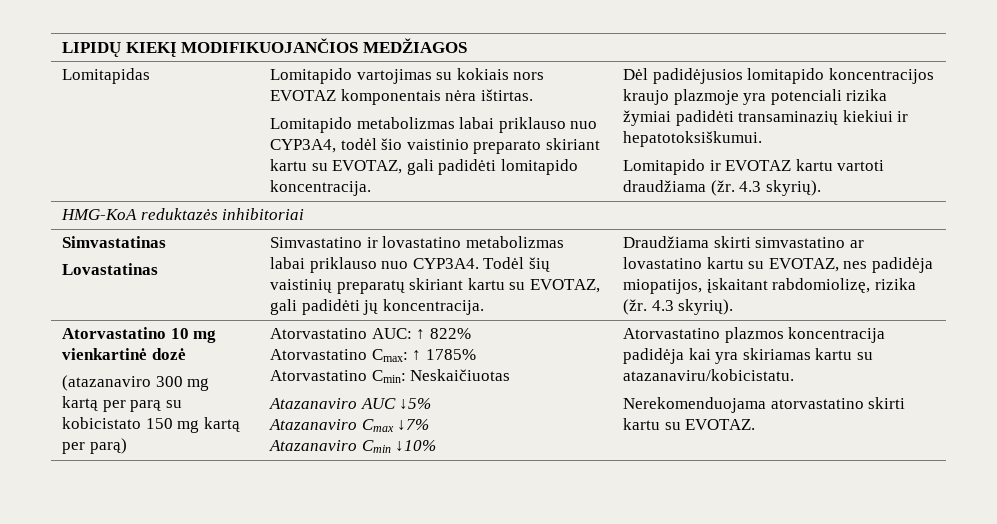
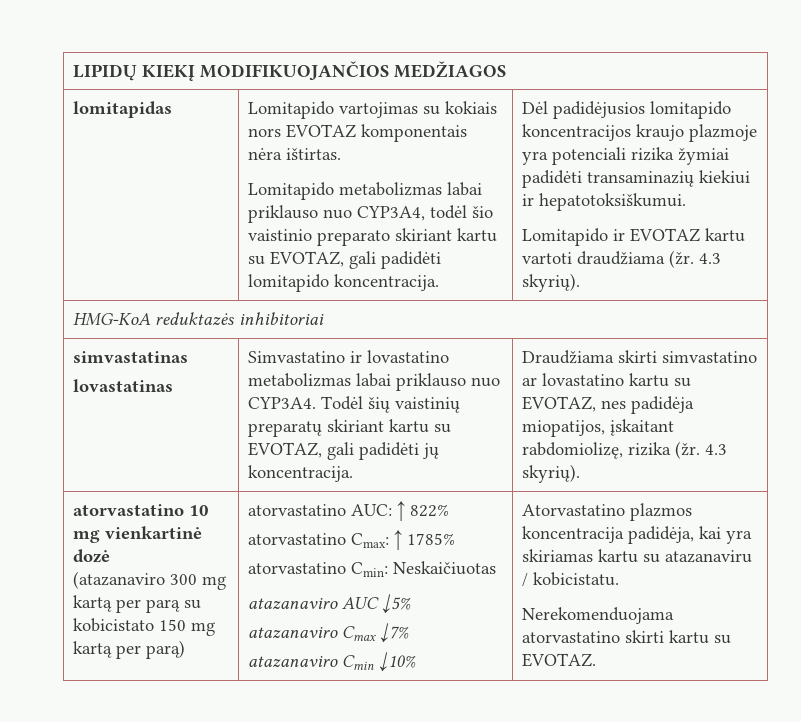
- Lomitapidas
+ lomitapidas
- Simvastatinas
- Lovastatinas | Simvastatino ir lovastatino metabolizmas labai priklauso nuo CYP3A4. Todėl šių vaistinių preparatų skiriant kartu su EVOTAZ, gali padidėti jų koncentracija. | Draudžiama skirti simvastatino ar lovastatino kartu su EVOTAZ, nes padidėja miopatijos, įskaitant rabdomiolizę, rizika (žr. 4.3 skyrių).
+ simvastatinas
+ lovastatinas | Simvastatino ir lovastatino metabolizmas labai priklauso nuo CYP3A4. Todėl šių vaistinių preparatų skiriant kartu su EVOTAZ, gali padidėti jų koncentracija. | Draudžiama skirti simvastatino ar lovastatino kartu su EVOTAZ, nes padidėja miopatijos, įskaitant rabdomiolizę, rizika (žr. 4.3 skyrių).
- Atorvastatino 10 mg vienkartinė dozė
+ atorvastatino 10 mg vienkartinė dozė
- Atorvastatino AUC: ↑ 822%
+ atorvastatino AUC: ↑ 822%
- Atorvastatino Cmax: ↑ 1785%
+ atorvastatino Cmax: ↑ 1785%
- Atorvastatino Cmin: Neskaičiuotas
+ atorvastatino Cmin: Neskaičiuotas
- Atazanaviro AUC ↓5%
+ atazanaviro AUC ↓5%
- Atazanaviro Cmax ↓7%
+ atazanaviro Cmax ↓7%
- Atazanaviro Cmin ↓10%
+ atazanaviro Cmin ↓10%
- Atorvastatino plazmos koncentracija padidėja kai yra skiriamas kartu su atazanaviru/kobicistatu.
+ Atorvastatino plazmos koncentracija padidėja, kai yra skiriamas kartu su atazanaviru / kobicistatu.

